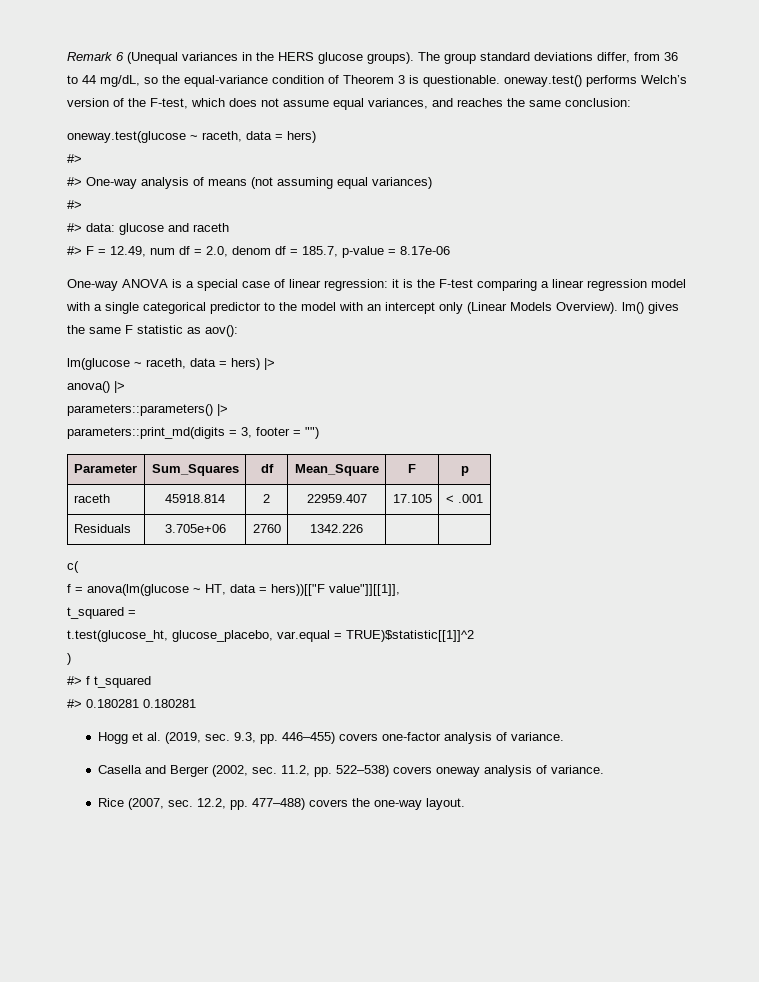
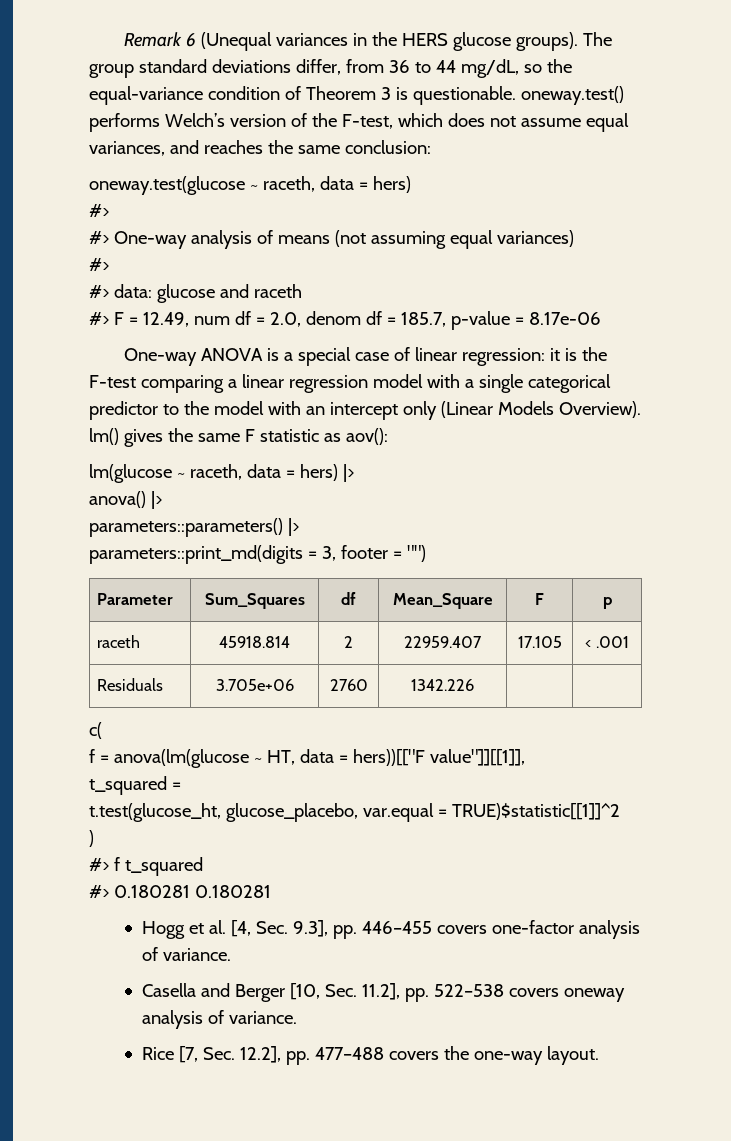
- Hogg et al. (2019, sec. 9.3, pp. 446–455) covers one-factor analysis of variance.
+ Hogg et al. [4, Sec. 9.3], pp. 446–455 covers one-factor analysis of variance.
- Casella and Berger (2002, sec. 11.2, pp. 522–538) covers oneway analysis of variance.
+ Casella and Berger [10, Sec. 11.2], pp. 522–538 covers oneway analysis of variance.
- Rice (2007, sec. 12.2, pp. 477–488) covers the one-way layout.
+ Rice [7, Sec. 12.2], pp. 477–488 covers the one-way layout.

